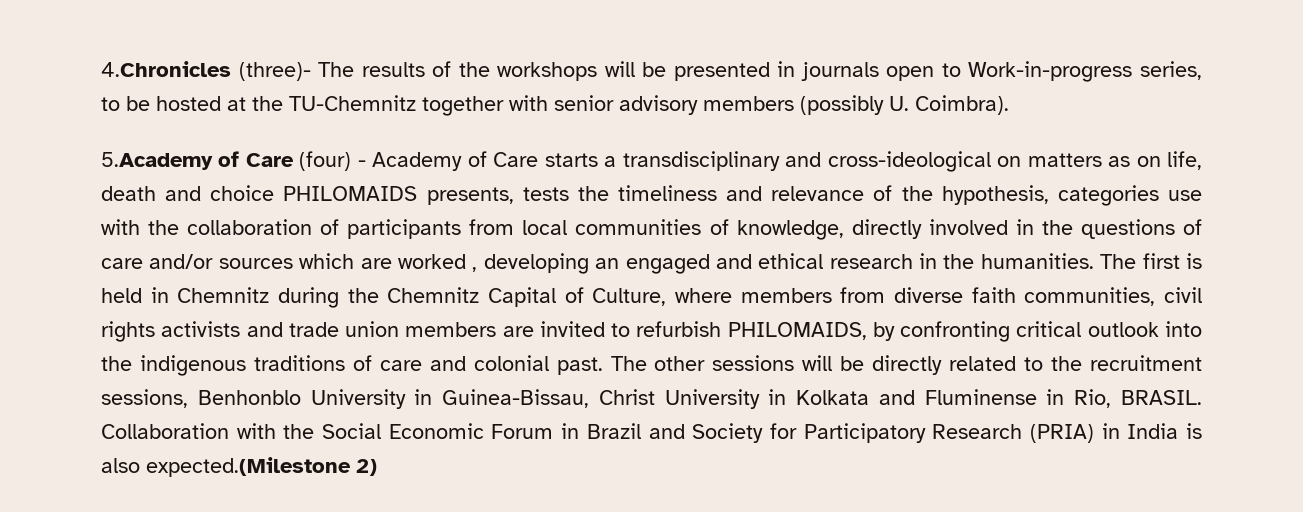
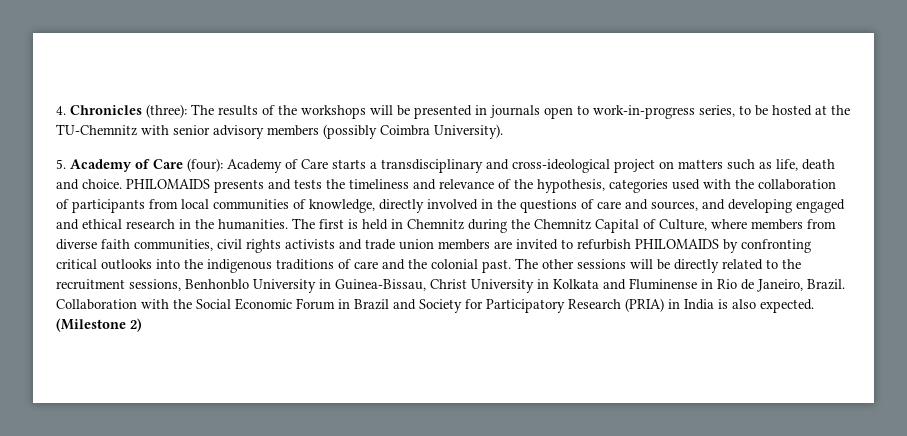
- 4.Chronicles (three)- The results of the workshops will be presented in journals open to Work-in-progress series, to be hosted at the TU-Chemnitz together with senior advisory members (possibly U. Coimbra).
- 5.Academy of Care (four) - Academy of Care starts a transdisciplinary and cross-ideological on matters as on life, death and choice PHILOMAIDS presents, tests the timeliness and relevance of the hypothesis, categories use with the collaboration of participants from local communities of knowledge, directly involved in the questions of care and/or sources which are worked , developing an engaged and ethical research in the humanities.
+ 4. Chronicles (three): The results of the workshops will be presented in journals open to work-in-progress series, to be hosted at the TU-Chemnitz with senior advisory members (possibly Coimbra University).
+ 5. Academy of Care (four): Academy of Care starts a transdisciplinary and cross-ideological project on matters such as life, death and choice. PHILOMAIDS presents and tests the timeliness and relevance of the hypothesis, categories used with the collaboration of participants from local communities of knowledge, directly involved in the questions of care and sources, and developing engaged and ethical research in the humanities.
- The first is held in Chemnitz during the Chemnitz Capital of Culture, where members from diverse faith communities, civil rights activists and trade union members are invited to refurbish PHILOMAIDS, by confronting critical outlook into the indigenous traditions of care and colonial past.
+ The first is held in Chemnitz during the Chemnitz Capital of Culture, where members from diverse faith communities, civil rights activists and trade union members are invited to refurbish PHILOMAIDS by confronting critical outlooks into the indigenous traditions of care and the colonial past.
- The other sessions will be directly related to the recruitment sessions, Benhonblo University in Guinea-Bissau, Christ University in Kolkata and Fluminense in Rio, BRASIL.
+ The other sessions will be directly related to the recruitment sessions, Benhonblo University in Guinea-Bissau, Christ University in Kolkata and Fluminense in Rio de Janeiro, Brazil.
- Collaboration with the Social Economic Forum in Brazil and Society for Participatory Research (PRIA) in India is also expected.(Milestone 2)
+ Collaboration with the Social Economic Forum in Brazil and Society for Participatory Research (PRIA) in India is also expected. (Milestone 2)

